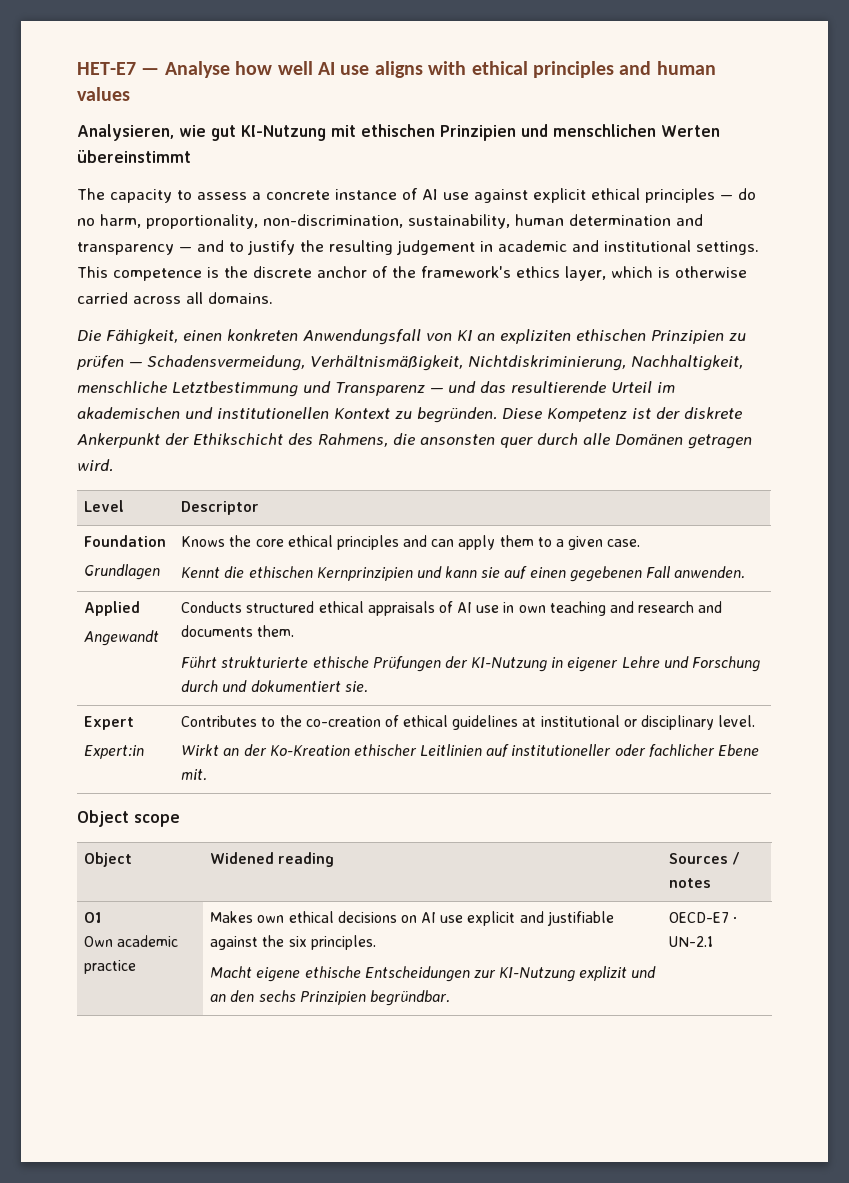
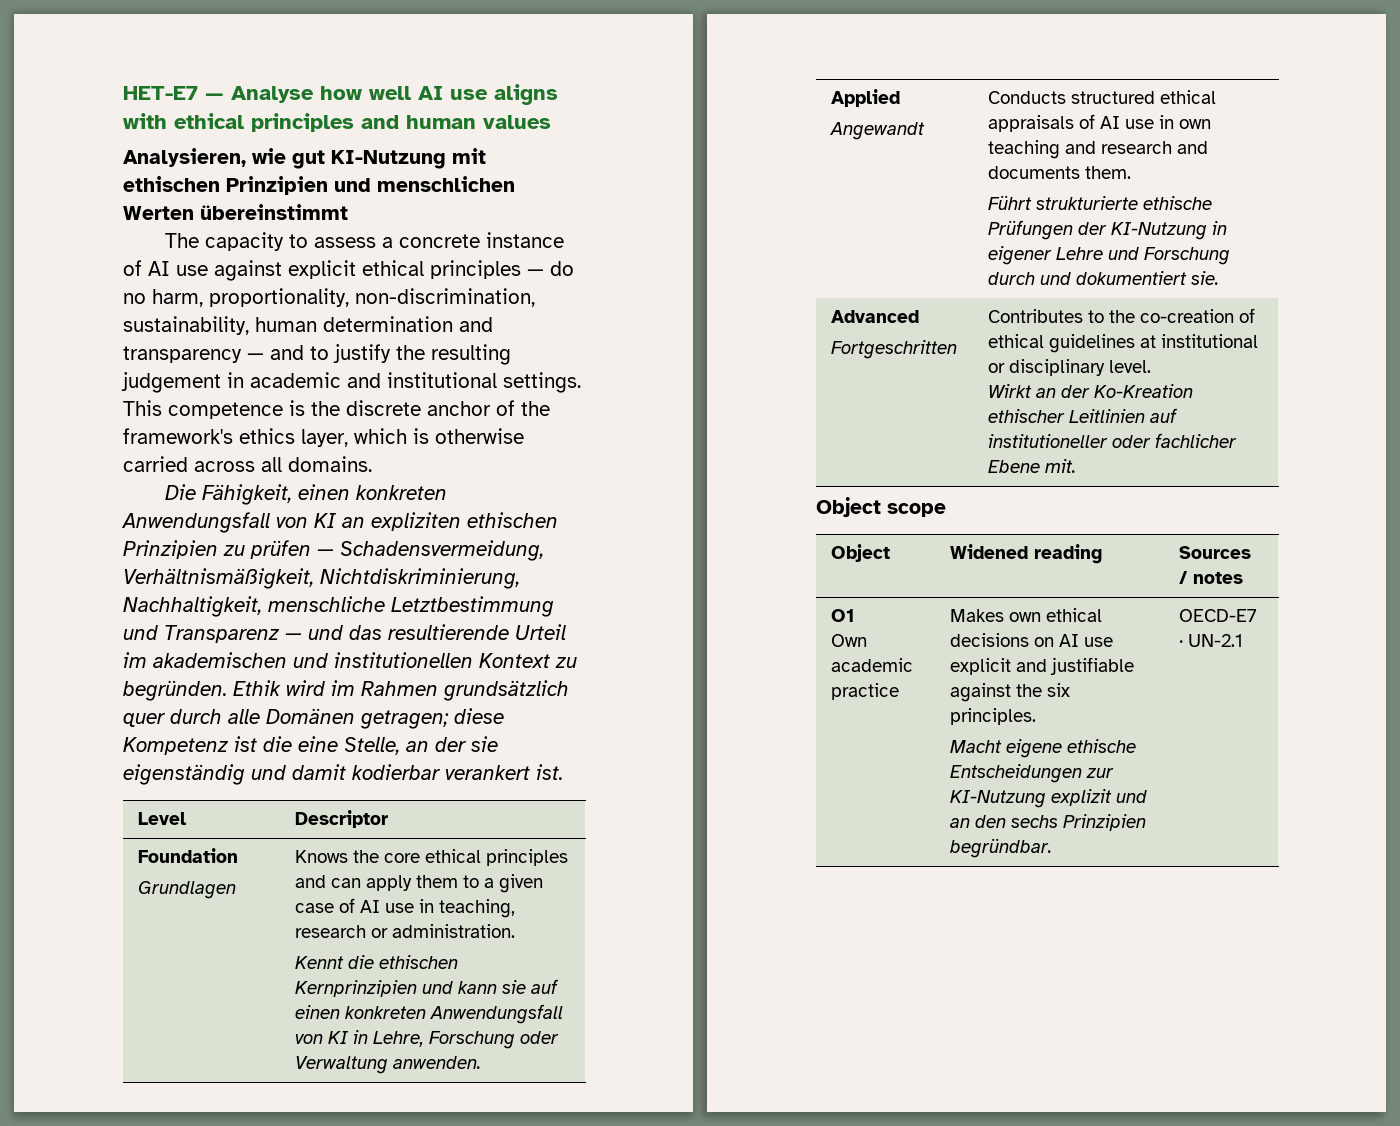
- Diese Kompetenz ist der diskrete Ankerpunkt der Ethikschicht des Rahmens, die ansonsten quer durch alle Domänen getragen wird.
+ Ethik wird im Rahmen grundsätzlich quer durch alle Domänen getragen; diese Kompetenz ist die eine Stelle, an der sie eigenständig und damit kodierbar verankert ist.
- Knows the core ethical principles and can apply them to a given case.
+ Knows the core ethical principles and can apply them to a given case of AI use in teaching, research or administration.
- Kennt die ethischen Kernprinzipien und kann sie auf einen gegebenen Fall anwenden.
+ Kennt die ethischen Kernprinzipien und kann sie auf einen konkreten Anwendungsfall von KI in Lehre, Forschung oder Verwaltung anwenden.
- Expert
- Expert:in | Contributes to the co-creation of ethical guidelines at institutional or disciplinary level.
+ Advanced
+ Fortgeschritten | Contributes to the co-creation of ethical guidelines at institutional or disciplinary level.

